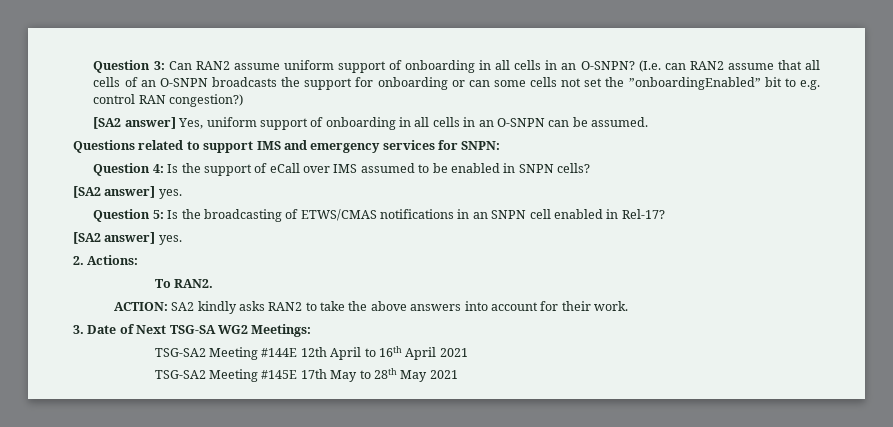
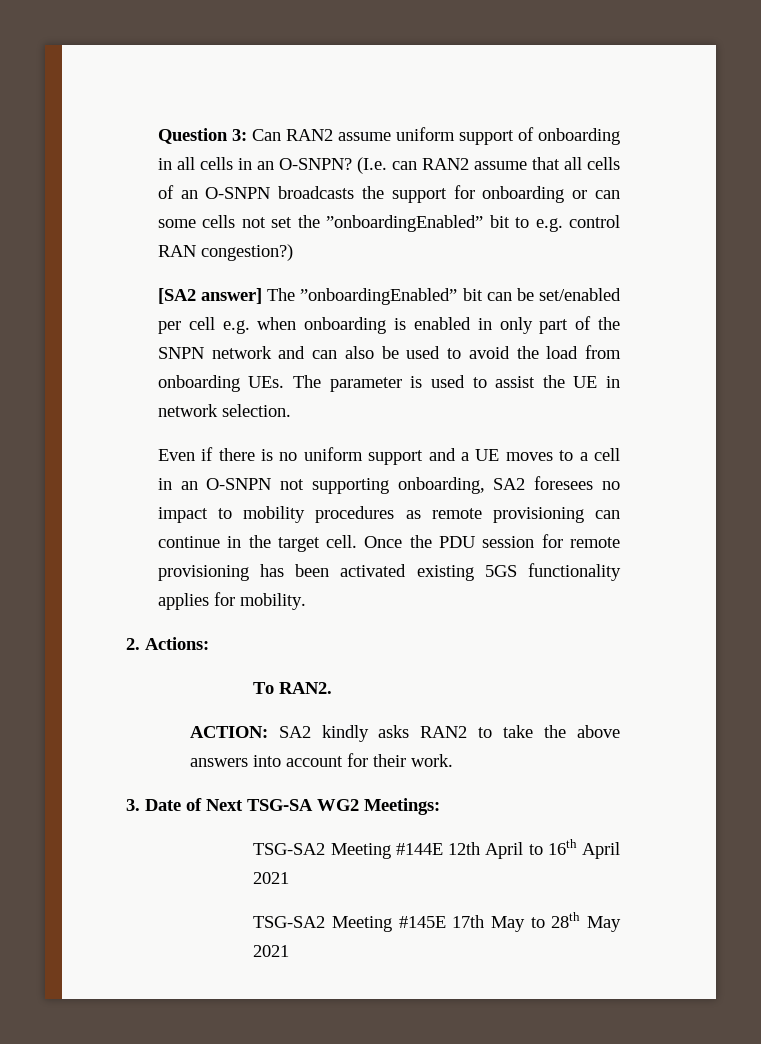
- [SA2 answer] Yes, uniform support of onboarding in all cells in an O-SNPN can be assumed.
- Questions related to support IMS and emergency services for SNPN:
- Question 4: Is the support of eCall over IMS assumed to be enabled in SNPN cells?
- [SA2 answer] yes.
- Question 5: Is the broadcasting of ETWS/CMAS notifications in an SNPN cell enabled in Rel-17?
- [SA2 answer] yes.
+ [SA2 answer] The ”onboardingEnabled” bit can be set/enabled per cell e.g. when onboarding is enabled in only part of the SNPN network and can also be used to avoid the load from onboarding UEs. The parameter is used to assist the UE in network selection.
+ Even if there is no uniform support and a UE moves to a cell in an O-SNPN not supporting onboarding, SA2 foresees no impact to mobility procedures as remote provisioning can continue in the target cell. Once the PDU session for remote provisioning has been activated existing 5GS functionality applies for mobility.

